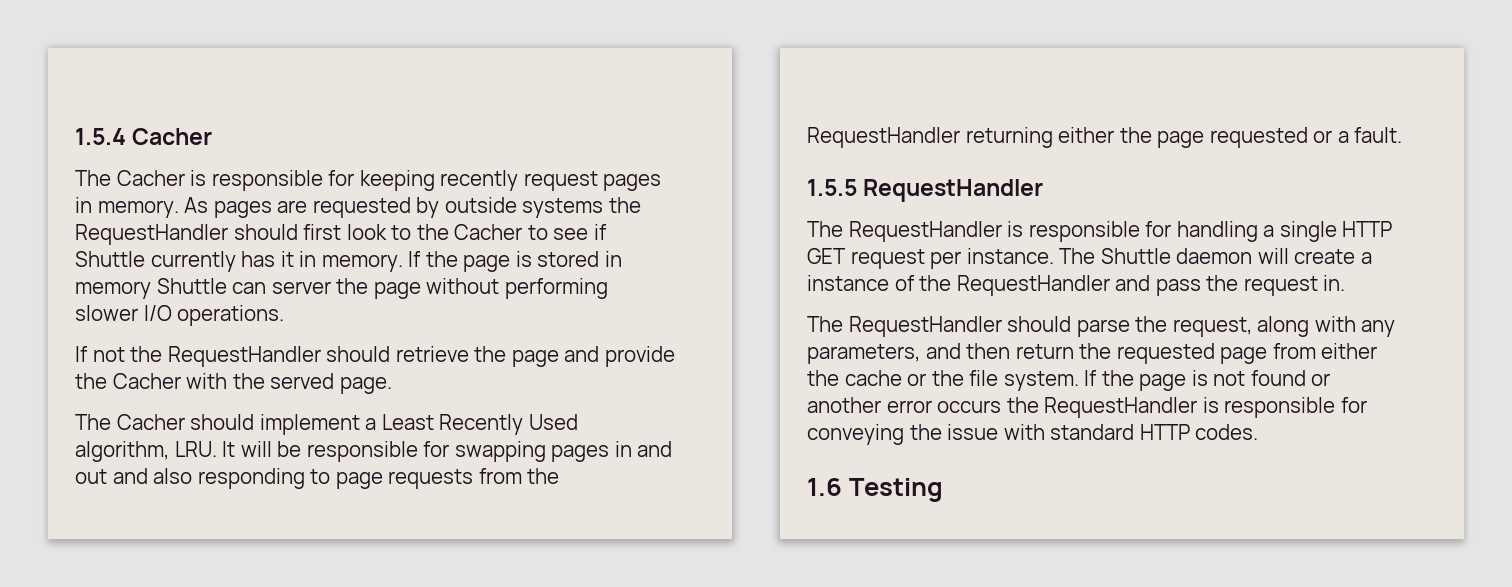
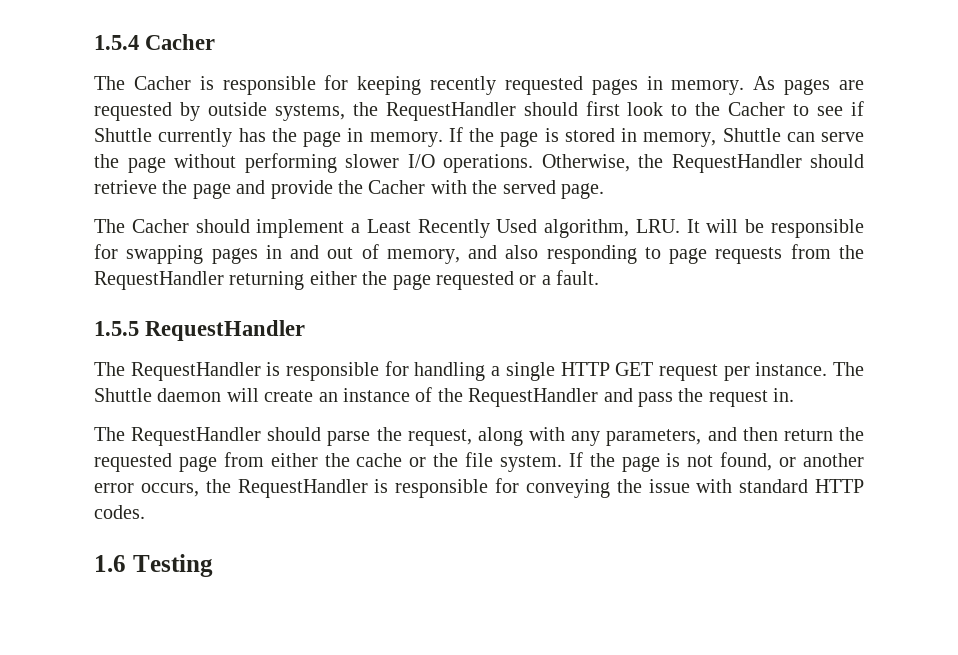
- The Cacher is responsible for keeping recently request pages in memory.
+ The Cacher is responsible for keeping recently requested pages in memory.
- As pages are requested by outside systems the RequestHandler should first look to the Cacher to see if Shuttle currently has it in memory.
+ As pages are requested by outside systems, the RequestHandler should first look to the Cacher to see if Shuttle currently has the page in memory.
- If the page is stored in memory Shuttle can server the page without performing slower I/O operations.
- If not the RequestHandler should retrieve the page and provide the Cacher with the served page.
+ If the page is stored in memory, Shuttle can serve the page without performing slower I/O operations. Otherwise, the RequestHandler should retrieve the page and provide the Cacher with the served page.
- The Cacher should implement a Least Recently Used algorithm, LRU. It will be responsible for swapping pages in and out and also responding to page requests from the RequestHandler returning either the page requested or a fault.
+ The Cacher should implement a Least Recently Used algorithm, LRU. It will be responsible for swapping pages in and out of memory, and also responding to page requests from the RequestHandler returning either the page requested or a fault.
- The Shuttle daemon will create a instance of the RequestHandler and pass the request in.
+ The Shuttle daemon will create an instance of the RequestHandler and pass the request in.
- If the page is not found or another error occurs the RequestHandler is responsible for conveying the issue with standard HTTP codes.
+ If the page is not found, or another error occurs, the RequestHandler is responsible for conveying the issue with standard HTTP codes.

